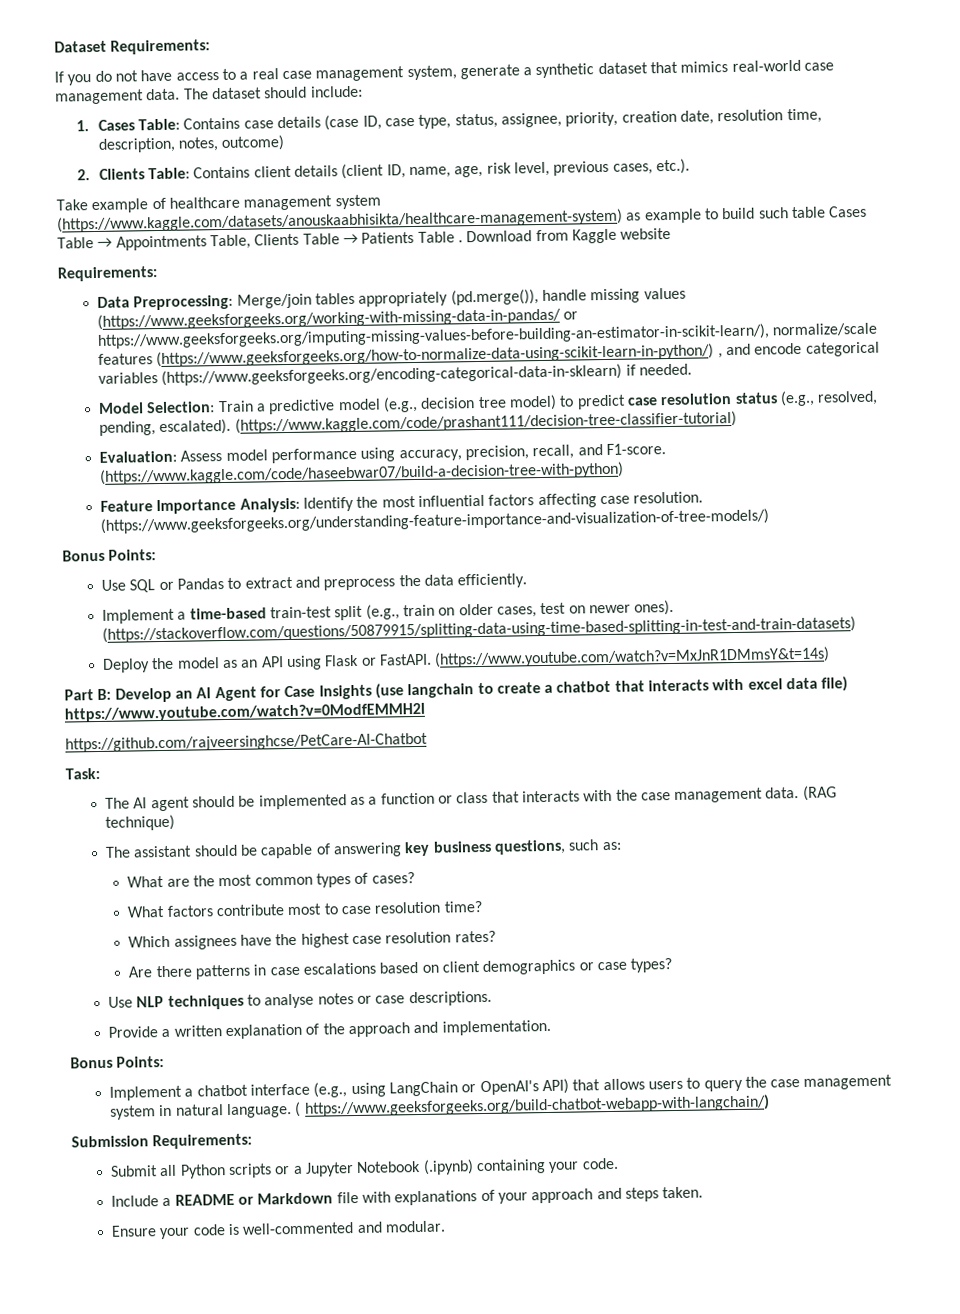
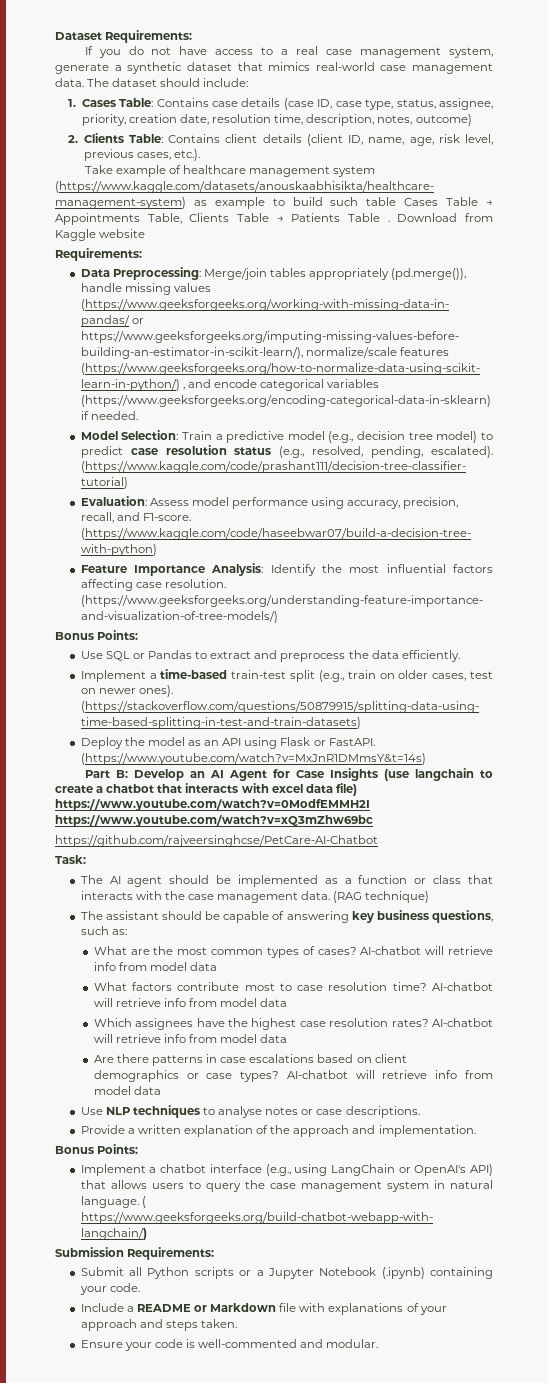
- Part B: Develop an AI Agent for Case Insights (use langchain to create a chatbot that interacts with excel data file) https://www.youtube.com/watch?v=0ModfEMMH2I
+ Part B: Develop an AI Agent for Case Insights (use langchain to create a chatbot that interacts with excel data file) https://www.youtube.com/watch?v=0ModfEMMH2I https://www.youtube.com/watch?v=xQ3mZhw69bc
- What are the most common types of cases?
+ What are the most common types of cases? AI-chatbot will retrieve info from model data
- What factors contribute most to case resolution time?
+ What factors contribute most to case resolution time? AI-chatbot will retrieve info from model data
- Which assignees have the highest case resolution rates?
+ Which assignees have the highest case resolution rates? AI-chatbot will retrieve info from model data
- Are there patterns in case escalations based on client demographics or case types?
+ Are there patterns in case escalations based on client demographics or case types? AI-chatbot will retrieve info from model data

